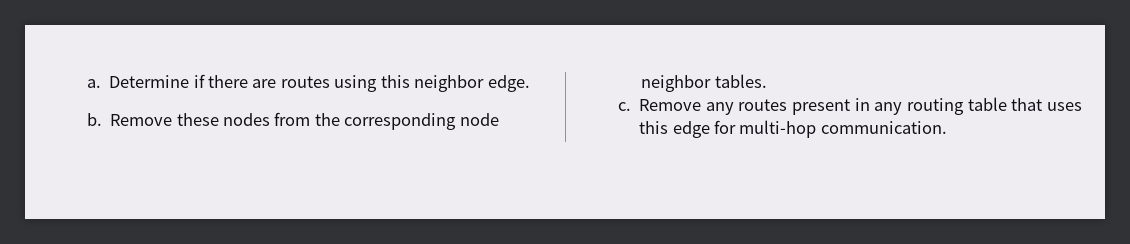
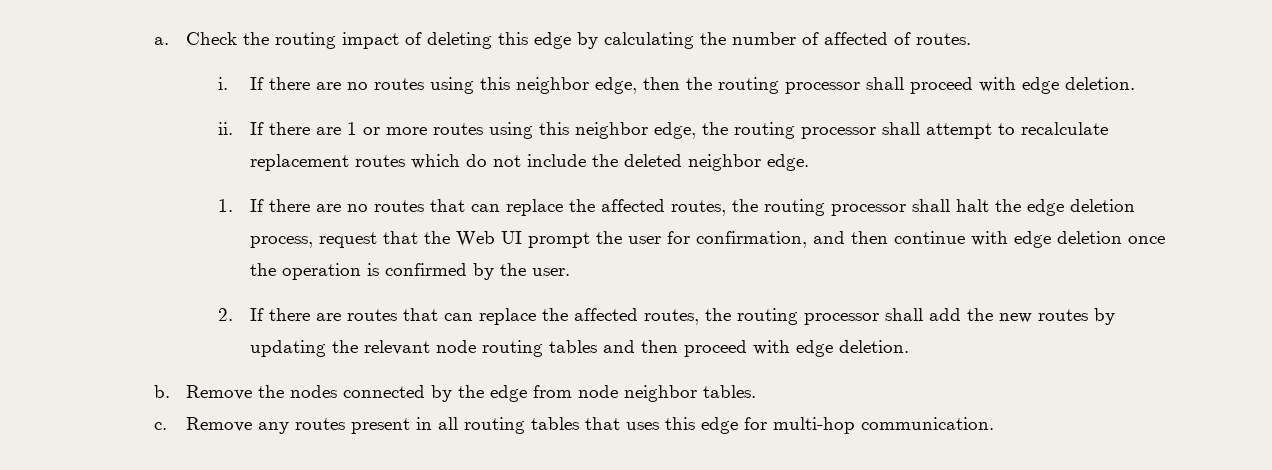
- Determine if there are routes using this neighbor edge.
- b. Remove these nodes from the corresponding node neighbor tables.
+ Check the routing impact of deleting this edge by calculating the number of affected of routes.
+ i. If there are no routes using this neighbor edge, then the routing processor shall proceed with edge deletion.
+ ii. If there are 1 or more routes using this neighbor edge, the routing processor shall attempt to recalculate replacement routes which do not include the deleted neighbor edge.
+ 1. If there are no routes that can replace the affected routes, the routing processor shall halt the edge deletion process, request that the Web UI prompt the user for confirmation, and then continue with edge deletion once the operation is confirmed by the user.
+ 2. If there are routes that can replace the affected routes, the routing processor shall add the new routes by updating the relevant node routing tables and then proceed with edge deletion.
+ b. Remove the nodes connected by the edge from node neighbor tables.
- Remove any routes present in any routing table that uses this edge for multi-hop communication.
+ Remove any routes present in all routing tables that uses this edge for multi-hop communication.

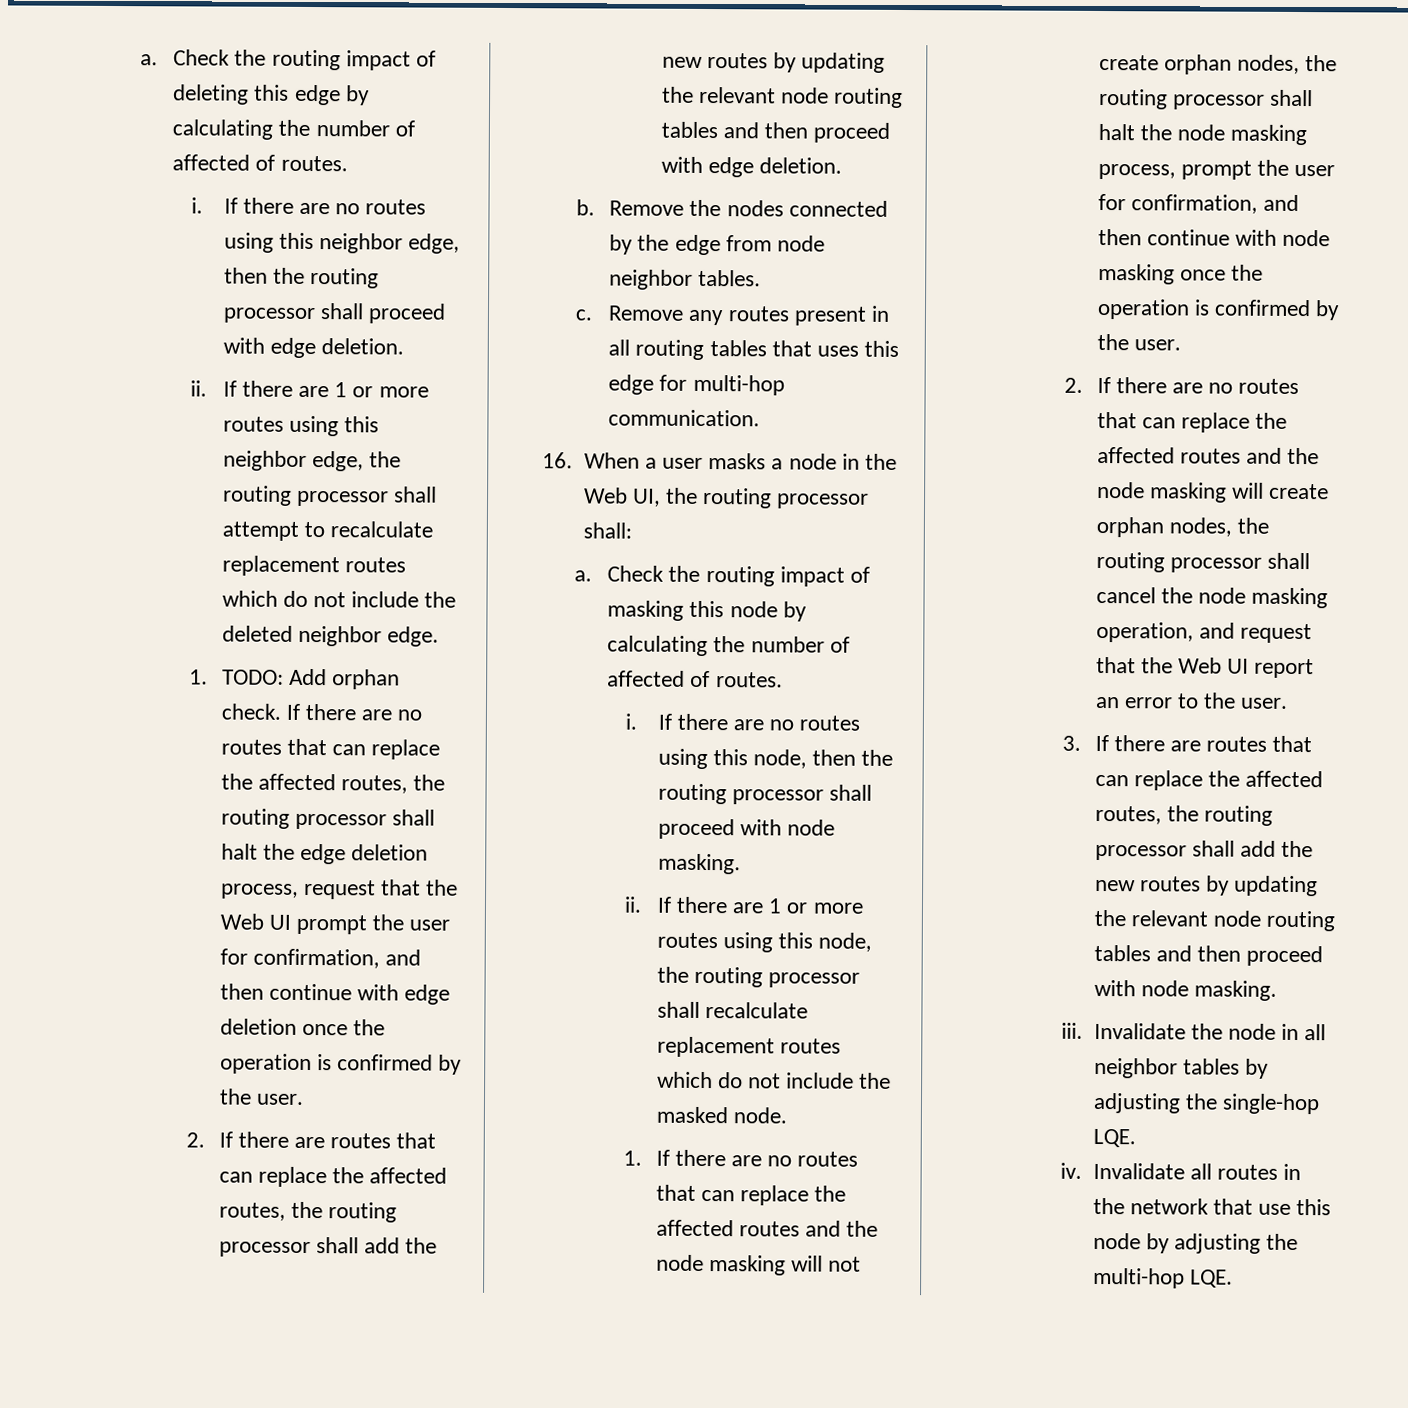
- 1. If there are no routes that can replace the affected routes, the routing processor shall halt the edge deletion process, request that the Web UI prompt the user for confirmation, and then continue with edge deletion once the operation is confirmed by the user.
+ 1. TODO: Add orphan check. If there are no routes that can replace the affected routes, the routing processor shall halt the edge deletion process, request that the Web UI prompt the user for confirmation, and then continue with edge deletion once the operation is confirmed by the user.
+ 16. When a user masks a node in the Web UI, the routing processor shall:
+ a. Check the routing impact of masking this node by calculating the number of affected of routes.
+ i. If there are no routes using this node, then the routing processor shall proceed with node masking.
+ ii. If there are 1 or more routes using this node, the routing processor shall recalculate replacement routes which do not include the masked node.
+ 1. If there are no routes that can replace the affected routes and the node masking will not create orphan nodes, the routing processor shall halt the node masking process, prompt the user for confirmation, and then continue with node masking once the operation is confirmed by the user.
+ 2. If there are no routes that can replace the affected routes and the node masking will create orphan nodes, the routing processor shall cancel the node masking operation, and request that the Web UI report an error to the user.
+ 3. If there are routes that can replace the affected routes, the routing processor shall add the new routes by updating the relevant node routing tables and then proceed with node masking.
+ iii. Invalidate the node in all neighbor tables by adjusting the single-hop LQE.
+ iv. Invalidate all routes in the network that use this node by adjusting the multi-hop LQE.

